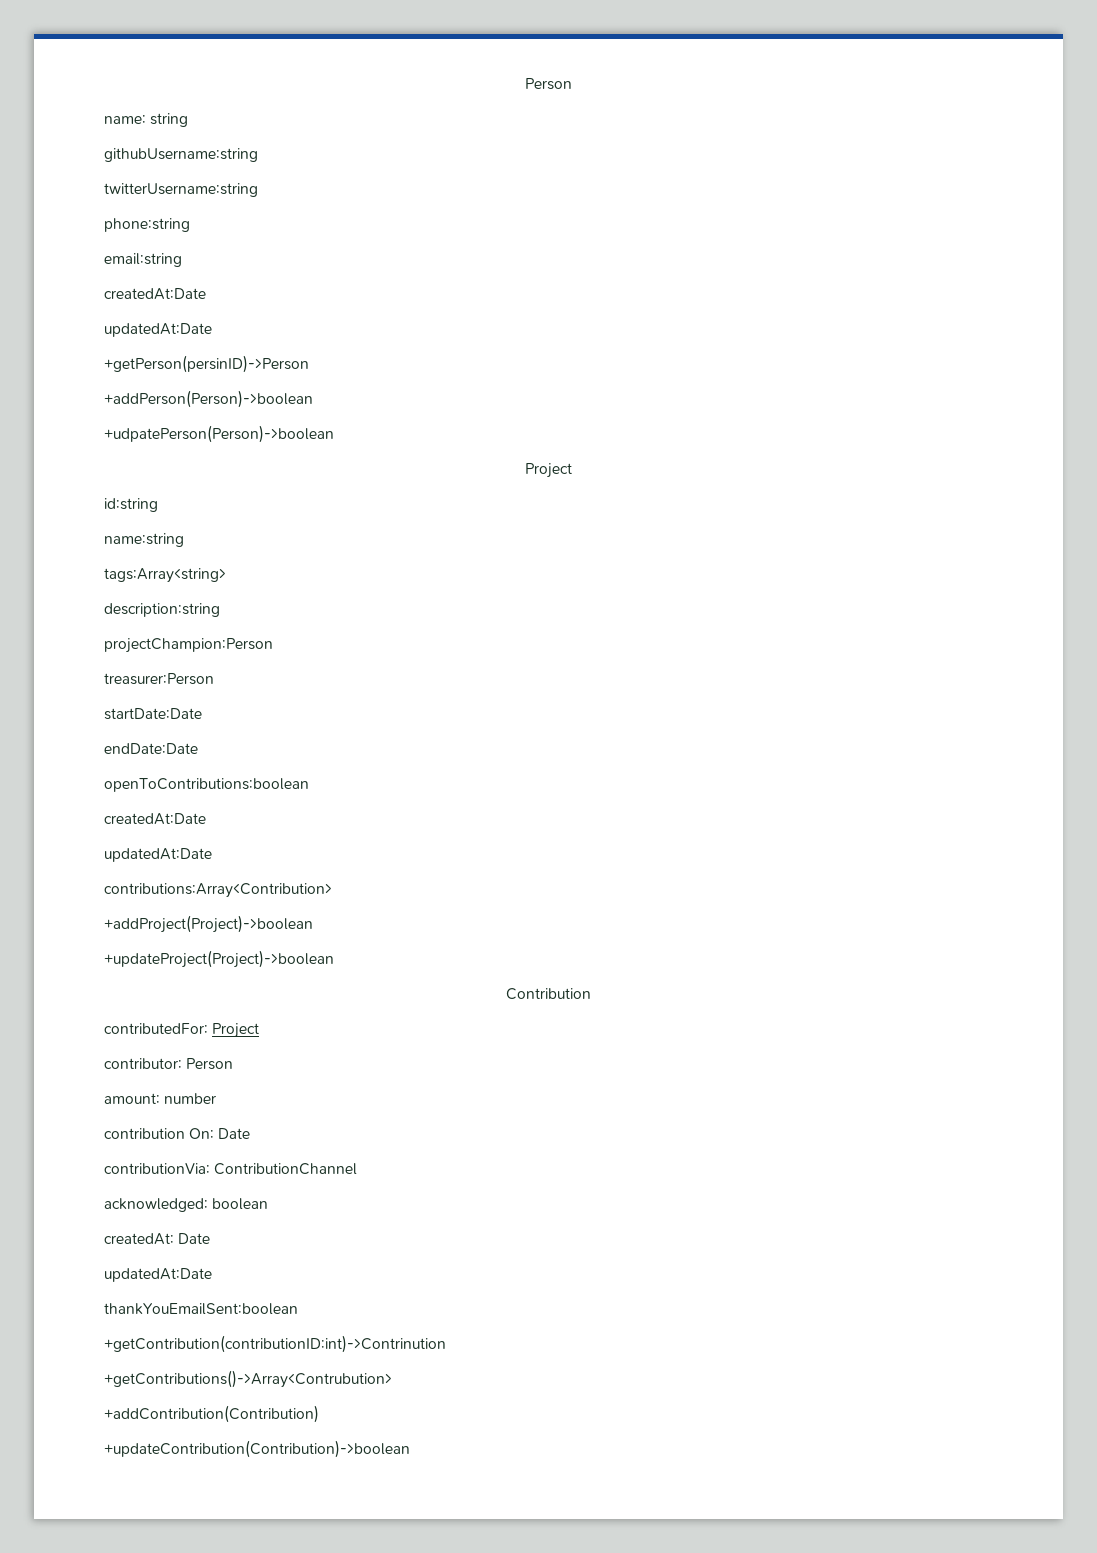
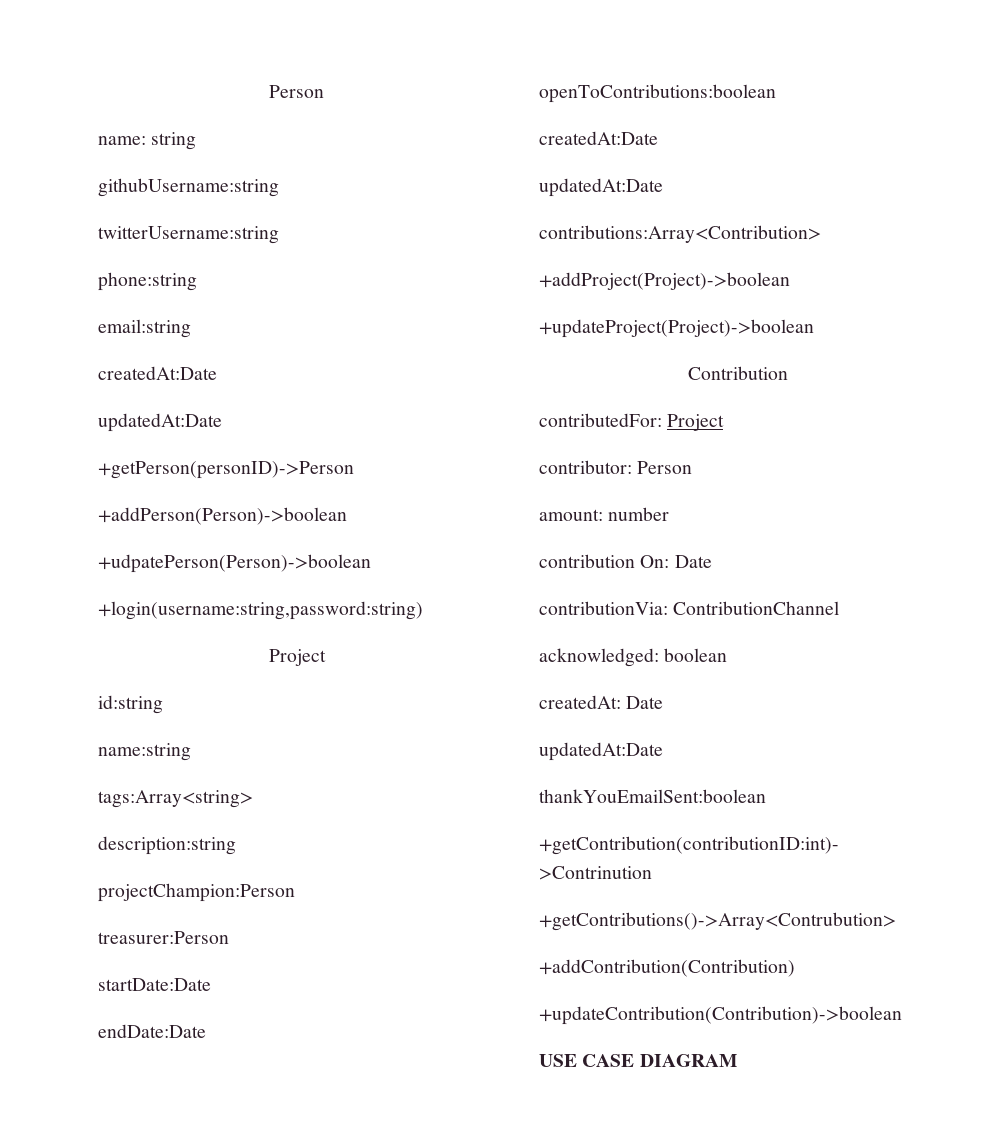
- +getPerson(persinID)->Person
+ +getPerson(personID)->Person
+ +login(username:string,password:string)
+ USE CASE DIAGRAM

